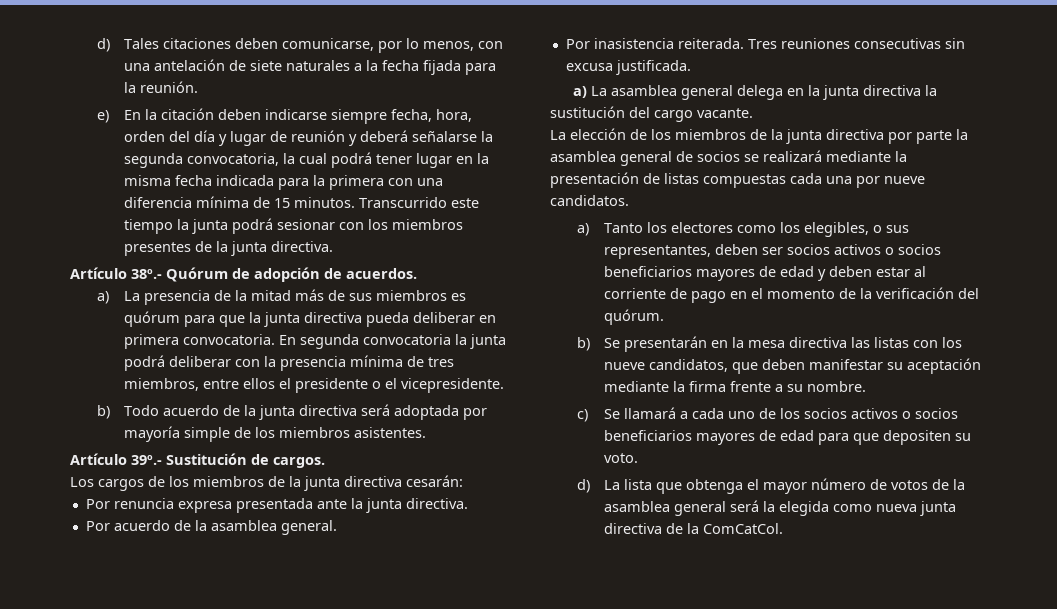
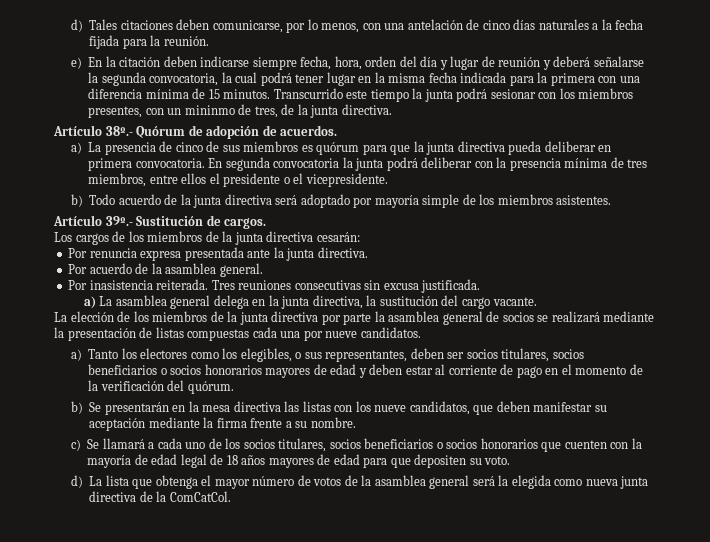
- d) Tales citaciones deben comunicarse, por lo menos, con una antelación de siete naturales a la fecha fijada para la reunión.
+ d) Tales citaciones deben comunicarse, por lo menos, con una antelación de cinco días naturales a la fecha fijada para la reunión.
- Transcurrido este tiempo la junta podrá sesionar con los miembros presentes de la junta directiva.
+ Transcurrido este tiempo la junta podrá sesionar con los miembros presentes, con un mininmo de tres, de la junta directiva.
- a) La presencia de la mitad más de sus miembros es quórum para que la junta directiva pueda deliberar en primera convocatoria.
+ a) La presencia de cinco de sus miembros es quórum para que la junta directiva pueda deliberar en primera convocatoria.
- b) Todo acuerdo de la junta directiva será adoptada por mayoría simple de los miembros asistentes.
+ b) Todo acuerdo de la junta directiva será adoptado por mayoría simple de los miembros asistentes.
- a) La asamblea general delega en la junta directiva la sustitución del cargo vacante.
+ a) La asamblea general delega en la junta directiva, la sustitución del cargo vacante.
- a) Tanto los electores como los elegibles, o sus representantes, deben ser socios activos o socios beneficiarios mayores de edad y deben estar al corriente de pago en el momento de la verificación del quórum.
+ a) Tanto los electores como los elegibles, o sus representantes, deben ser socios titulares, socios beneficiarios o socios honorarios mayores de edad y deben estar al corriente de pago en el momento de la verificación del quórum.
- c) Se llamará a cada uno de los socios activos o socios beneficiarios mayores de edad para que depositen su voto.
+ c) Se llamará a cada uno de los socios titulares, socios beneficiarios o socios honorarios que cuenten con la mayoría de edad legal de 18 años mayores de edad para que depositen su voto.

